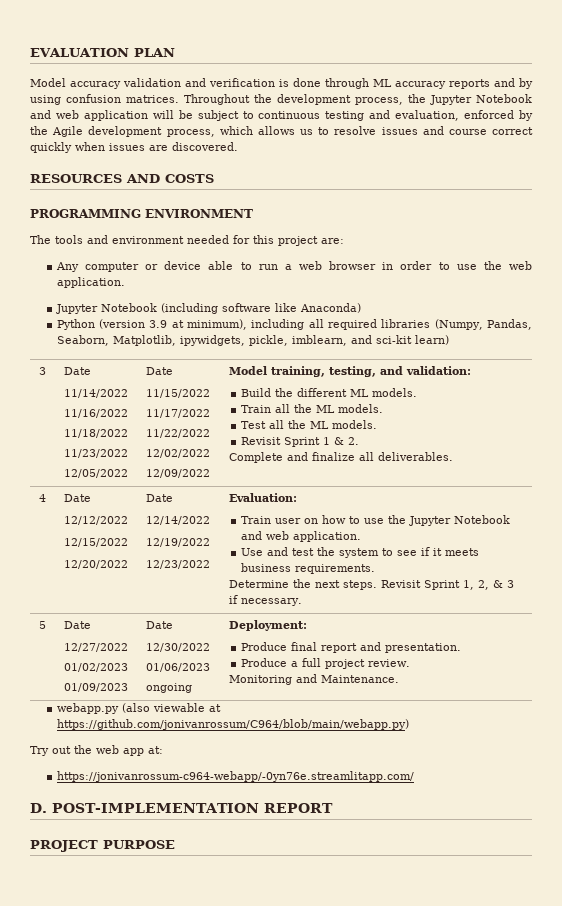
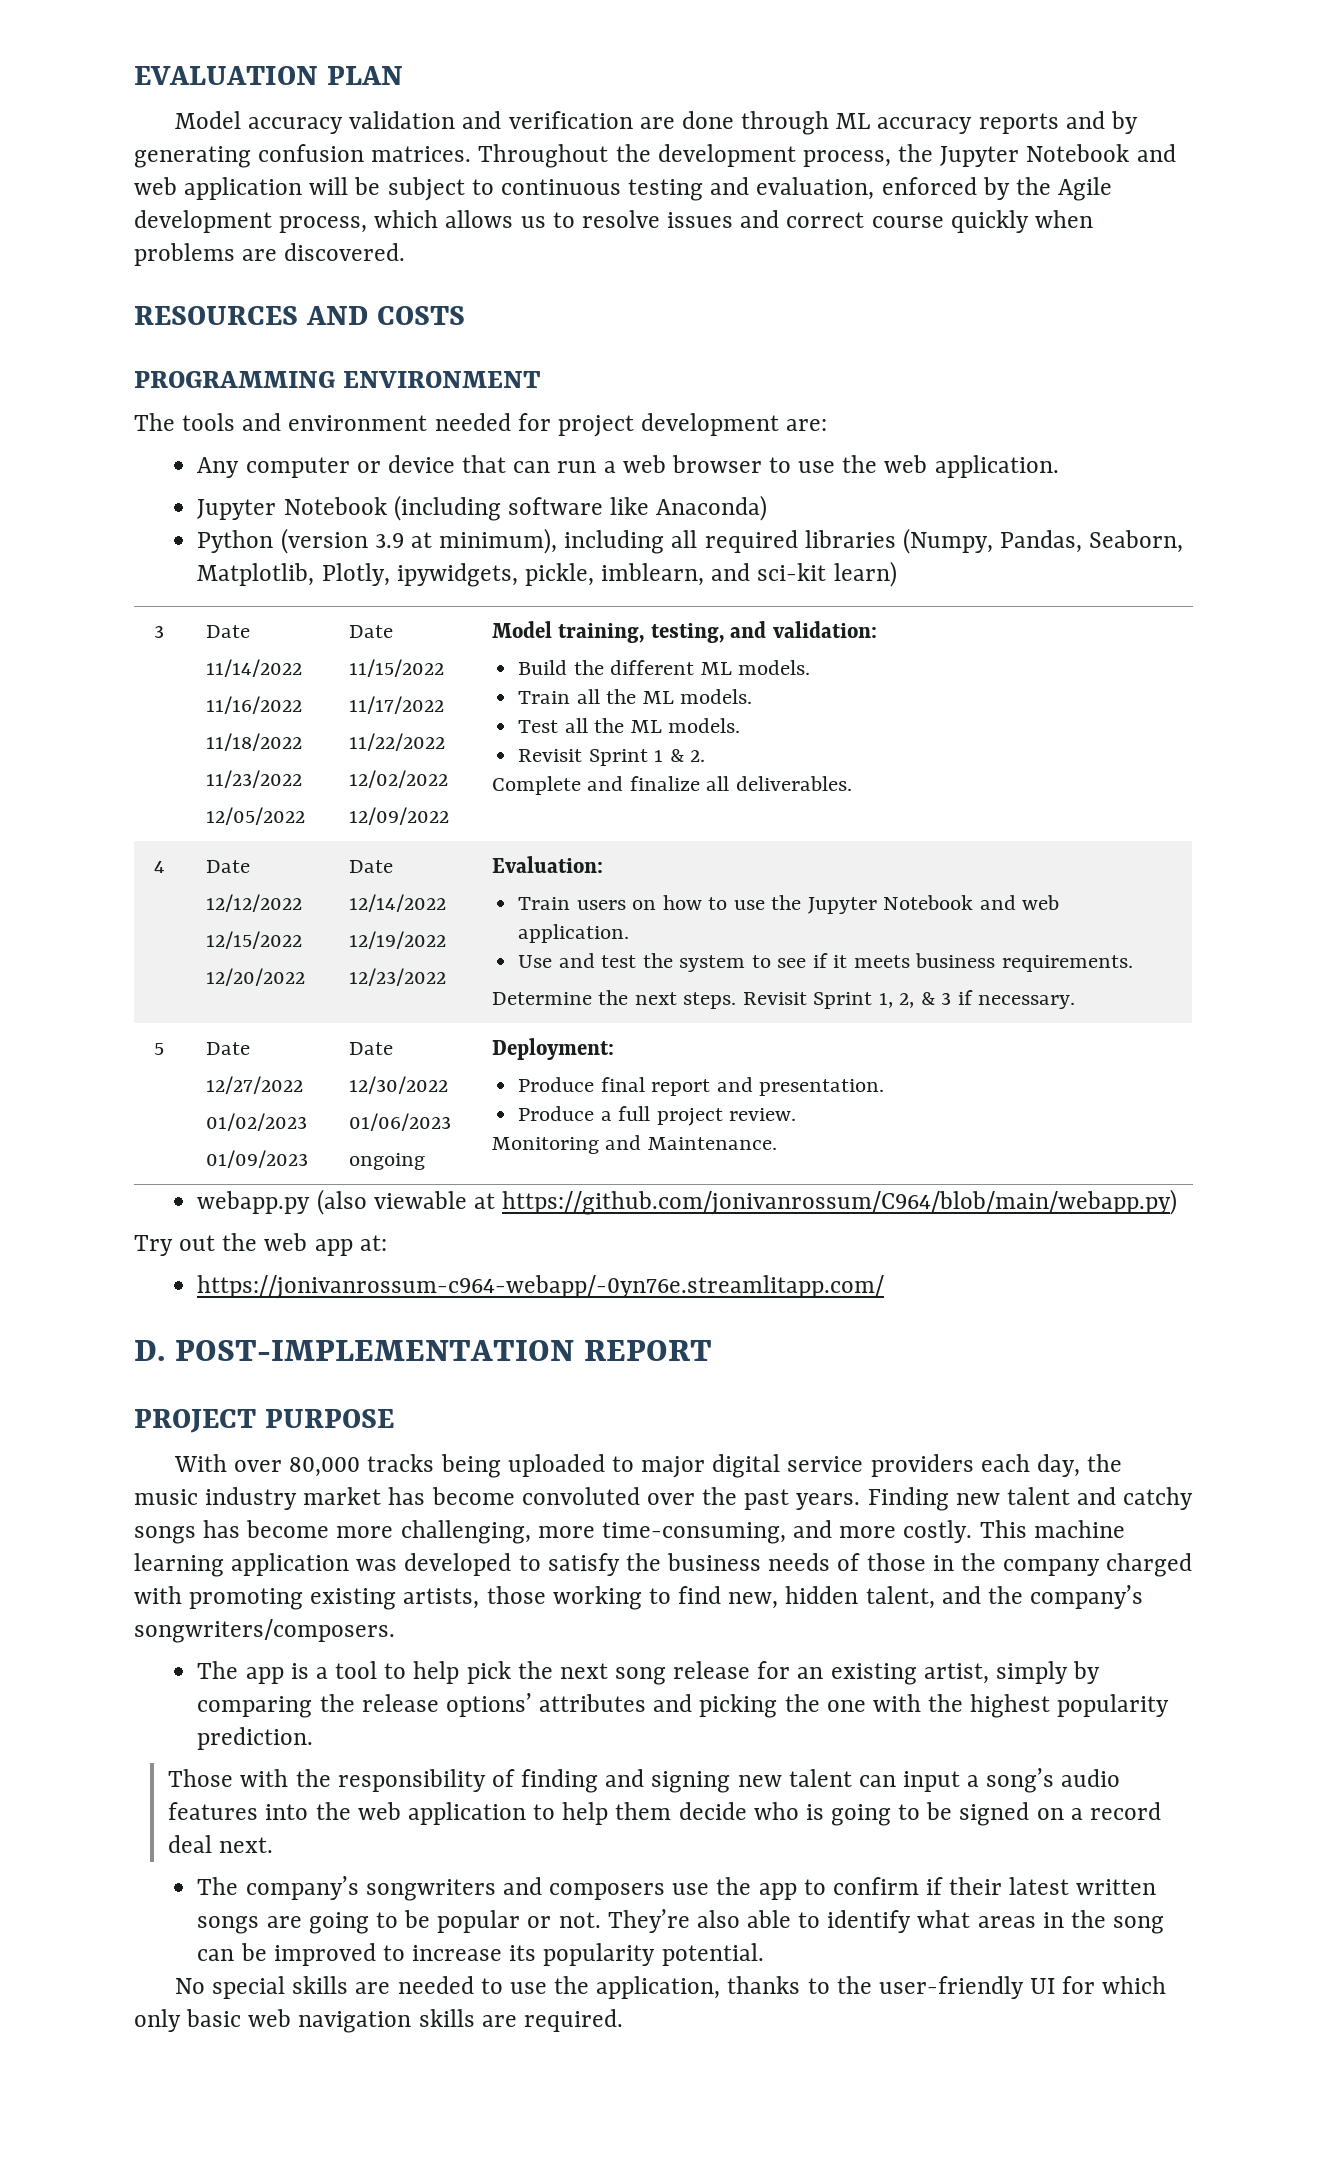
- Model accuracy validation and verification is done through ML accuracy reports and by using confusion matrices.
+ Model accuracy validation and verification are done through ML accuracy reports and by generating confusion matrices.
- Throughout the development process, the Jupyter Notebook and web application will be subject to continuous testing and evaluation, enforced by the Agile development process, which allows us to resolve issues and course correct quickly when issues are discovered.
+ Throughout the development process, the Jupyter Notebook and web application will be subject to continuous testing and evaluation, enforced by the Agile development process, which allows us to resolve issues and correct course quickly when problems are discovered.
- The tools and environment needed for this project are:
+ The tools and environment needed for project development are:
- Any computer or device able to run a web browser in order to use the web application.
+ Any computer or device that can run a web browser to use the web application.
- Python (version 3.9 at minimum), including all required libraries (Numpy, Pandas, Seaborn, Matplotlib, ipywidgets, pickle, imblearn, and sci-kit learn)
+ Python (version 3.9 at minimum), including all required libraries (Numpy, Pandas, Seaborn, Matplotlib, Plotly, ipywidgets, pickle, imblearn, and sci-kit learn)
- Train user on how to use the Jupyter Notebook and web application.
+ Train users on how to use the Jupyter Notebook and web application.
+ With over 80,000 tracks being uploaded to major digital service providers each day, the music industry market has become convoluted over the past years. Finding new talent and catchy songs has become more challenging, more time-consuming, and more costly. This machine learning application was developed to satisfy the business needs of those in the company charged with promoting existing artists, those working to find new, hidden talent, and the company’s songwriters/composers.
+ The app is a tool to help pick the next song release for an existing artist, simply by comparing the release options’ attributes and picking the one with the highest popularity prediction.
+ Those with the responsibility of finding and signing new talent can input a song’s audio features into the web application to help them decide who is going to be signed on a record deal next.
+ The company’s songwriters and composers use the app to confirm if their latest written songs are going to be popular or not. They’re also able to identify what areas in the song can be improved to increase its popularity potential.
+ No special skills are needed to use the application, thanks to the user-friendly UI for which only basic web navigation skills are required.

